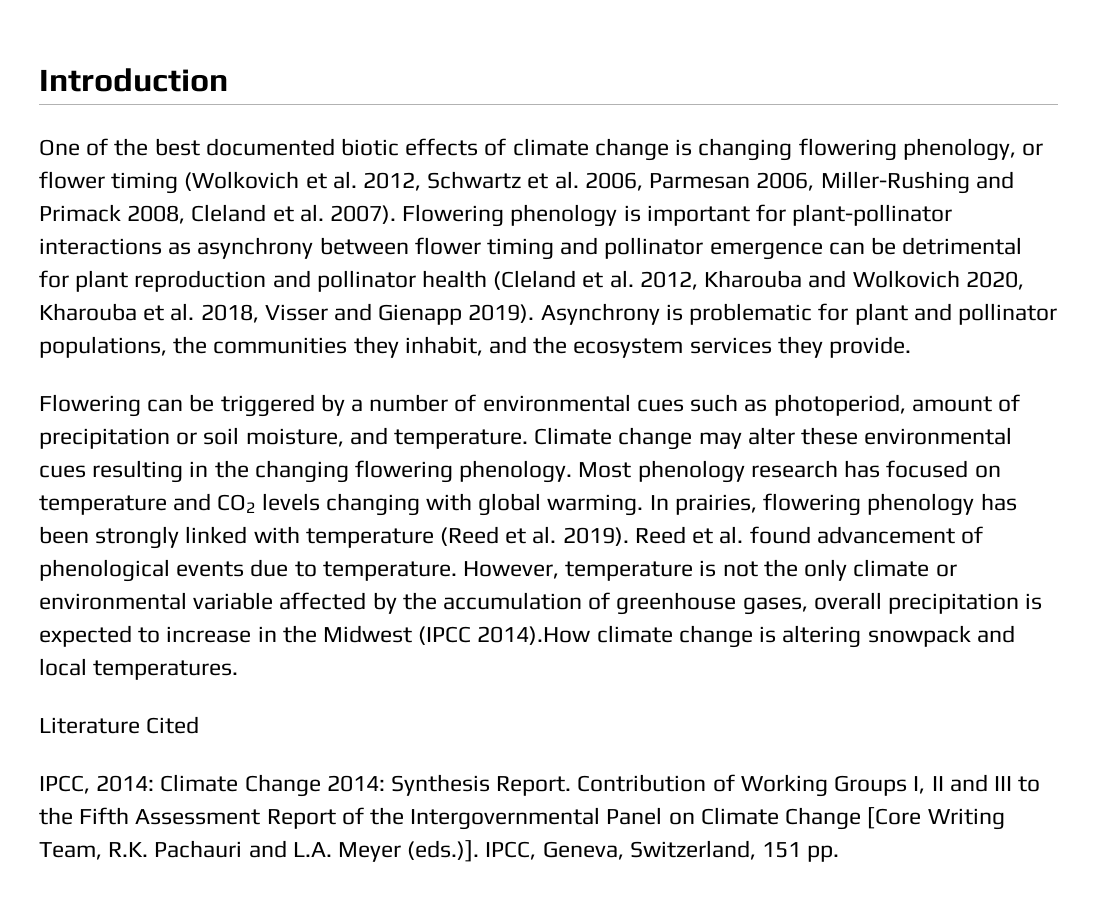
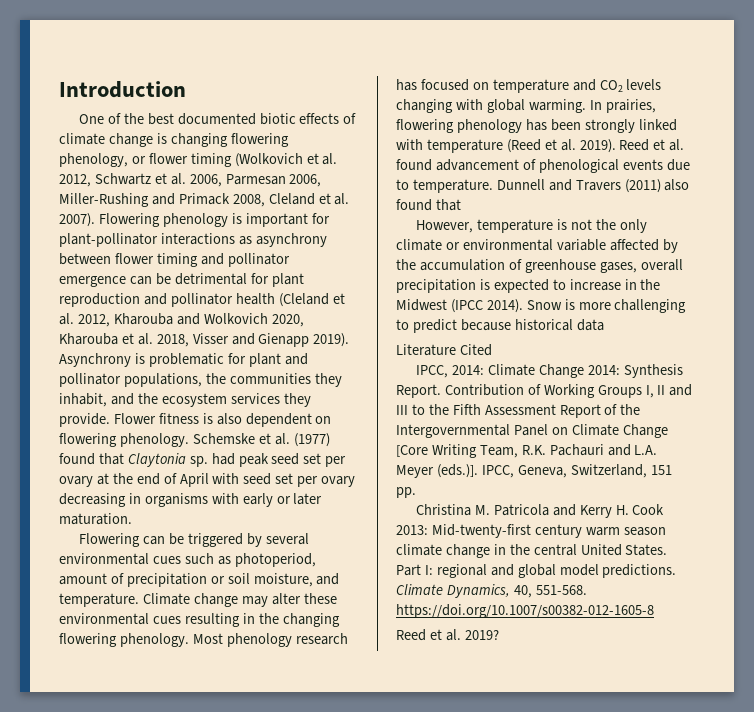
+ Flower fitness is also dependent on flowering phenology. Schemske et al. (1977) found that Claytonia sp. had peak seed set per ovary at the end of April with seed set per ovary decreasing in organisms with early or later maturation.
- Flowering can be triggered by a number of environmental cues such as photoperiod, amount of precipitation or soil moisture, and temperature.
+ Flowering can be triggered by several environmental cues such as photoperiod, amount of precipitation or soil moisture, and temperature.
- Reed et al. found advancement of phenological events due to temperature. However, temperature is not the only climate or environmental variable affected by the accumulation of greenhouse gases, overall precipitation is expected to increase in the Midwest (IPCC 2014).How climate change is altering snowpack and local temperatures.
+ Reed et al. found advancement of phenological events due to temperature. Dunnell and Travers (2011) also found that
+ However, temperature is not the only climate or environmental variable affected by the accumulation of greenhouse gases, overall precipitation is expected to increase in the Midwest (IPCC 2014). Snow is more challenging to predict because historical data
+ Christina M. Patricola and Kerry H. Cook 2013: Mid-twenty-first century warm season climate change in the central United States. Part I: regional and global model predictions. Climate Dynamics, 40, 551-568. https://doi.org/10.1007/s00382-012-1605-8
+ Reed et al. 2019?

